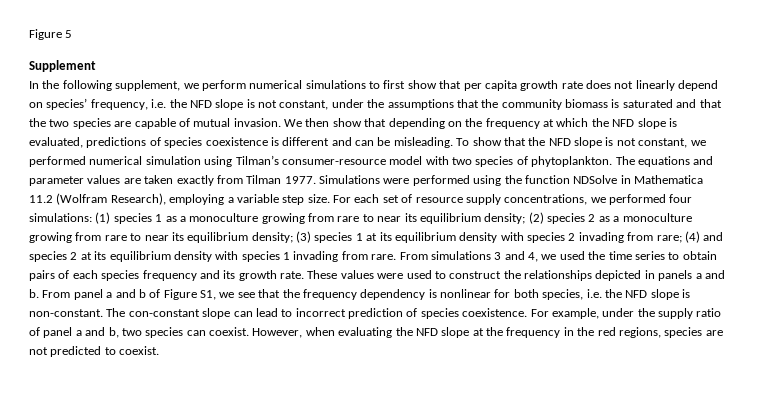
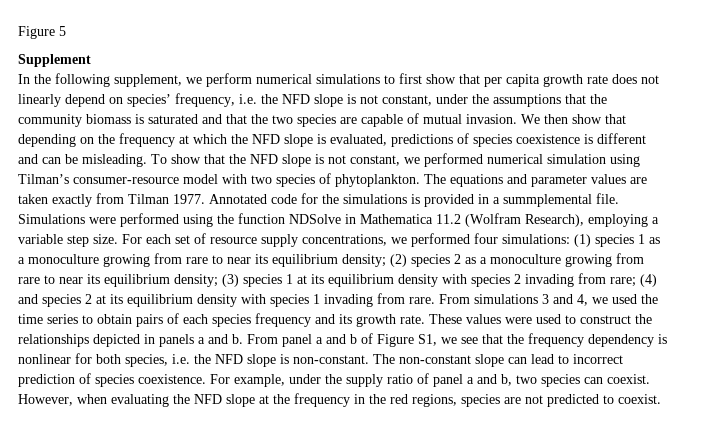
+ Annotated code for the simulations is provided in a summplemental file.
- The con-constant slope can lead to incorrect prediction of species coexistence.
+ The non-constant slope can lead to incorrect prediction of species coexistence.

